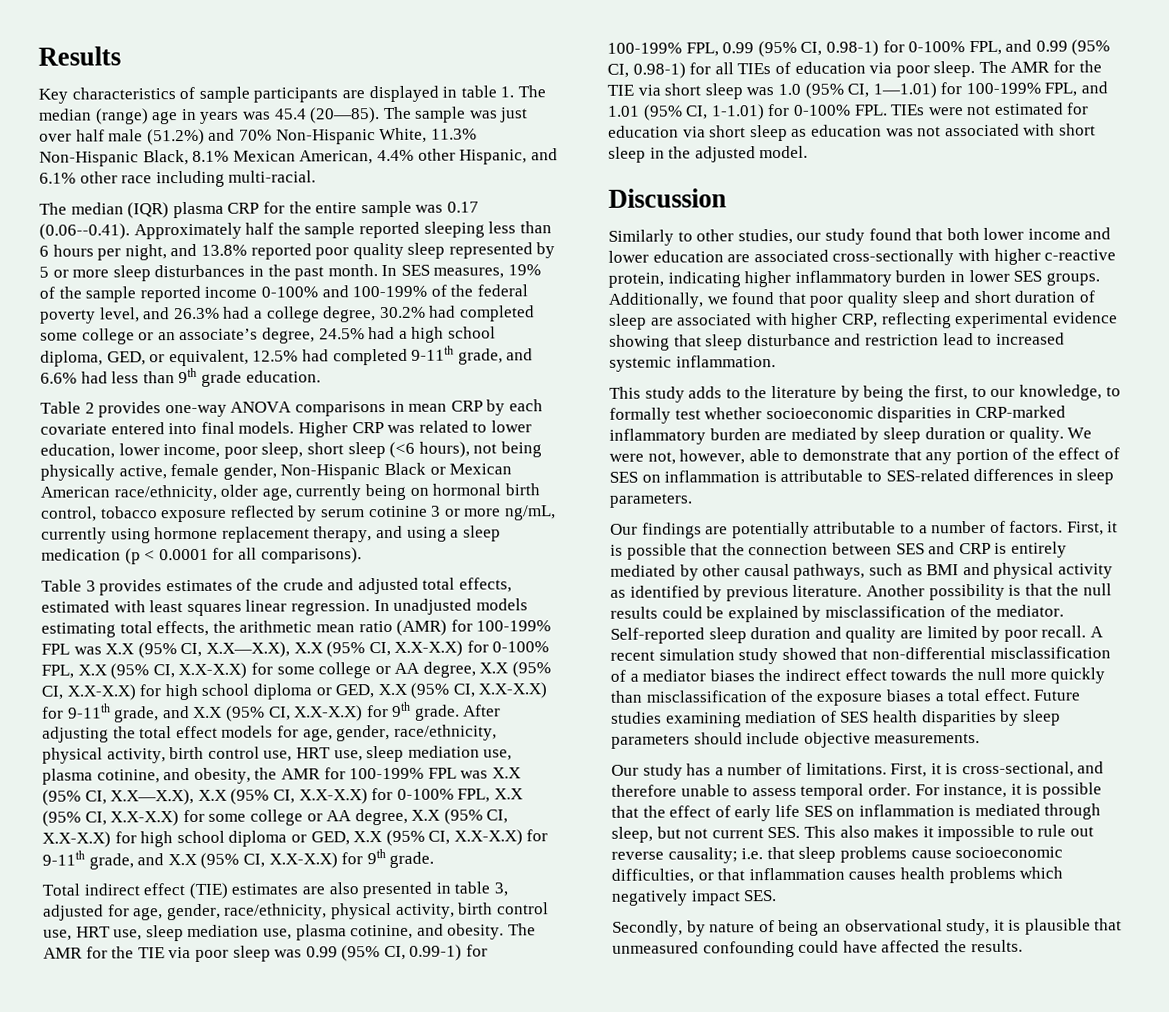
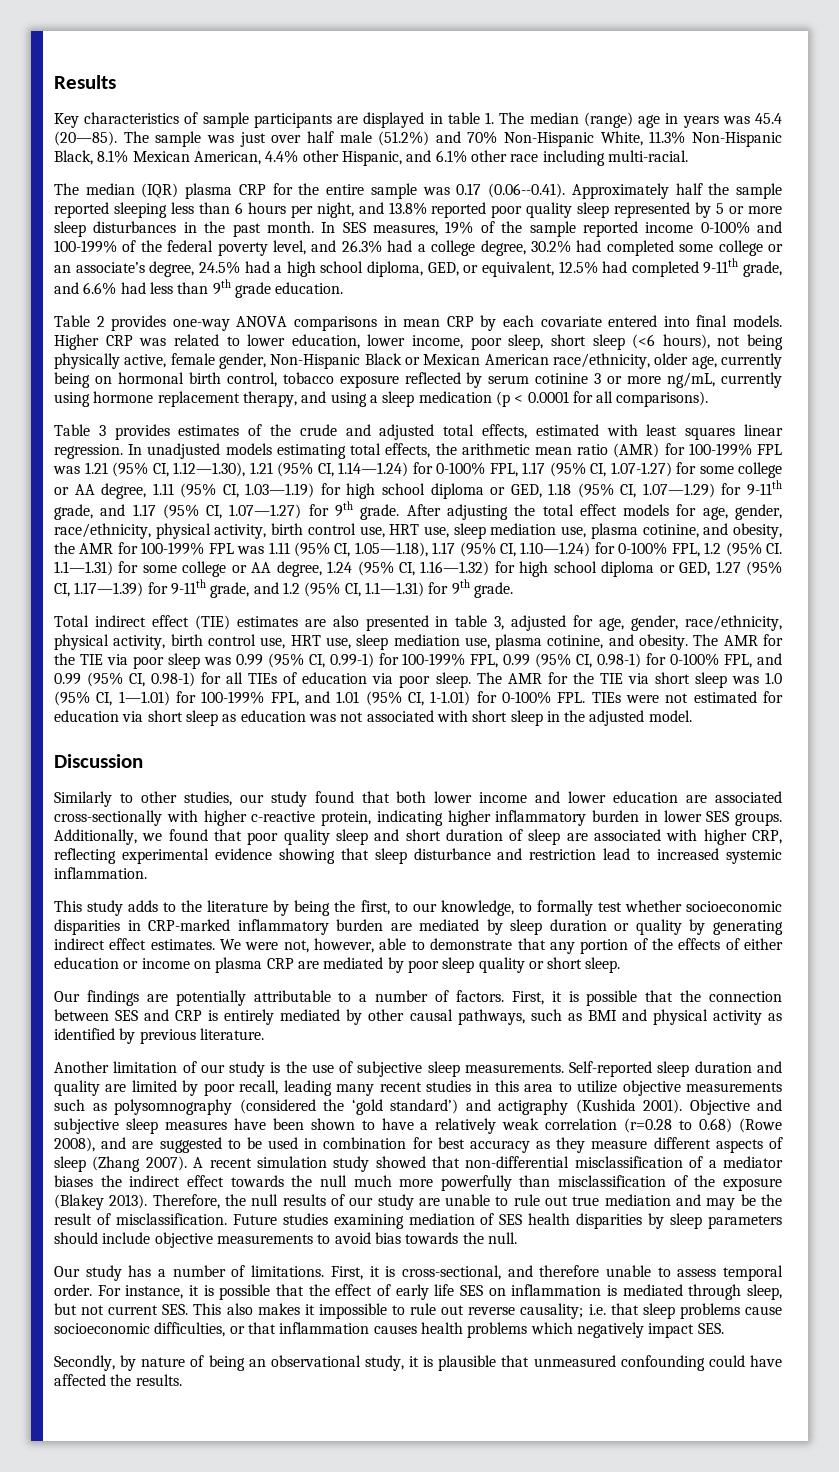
- In unadjusted models estimating total effects, the arithmetic mean ratio (AMR) for 100-199% FPL was X.X (95% CI, X.X—X.X), X.X (95% CI, X.X-X.X) for 0-100% FPL, X.X (95% CI, X.X-X.X) for some college or AA degree, X.X (95% CI, X.X-X.X) for high school diploma or GED, X.X (95% CI, X.X-X.X) for 9-11th grade, and X.X (95% CI, X.X-X.X) for 9th grade.
+ In unadjusted models estimating total effects, the arithmetic mean ratio (AMR) for 100-199% FPL was 1.21 (95% CI, 1.12—1.30), 1.21 (95% CI, 1.14—1.24) for 0-100% FPL, 1.17 (95% CI, 1.07-1.27) for some college or AA degree, 1.11 (95% CI, 1.03—1.19) for high school diploma or GED, 1.18 (95% CI, 1.07—1.29) for 9-11th grade, and 1.17 (95% CI, 1.07—1.27) for 9th grade.
- After adjusting the total effect models for age, gender, race/ethnicity, physical activity, birth control use, HRT use, sleep mediation use, plasma cotinine, and obesity, the AMR for 100-199% FPL was X.X (95% CI, X.X—X.X), X.X (95% CI, X.X-X.X) for 0-100% FPL, X.X (95% CI, X.X-X.X) for some college or AA degree, X.X (95% CI, X.X-X.X) for high school diploma or GED, X.X (95% CI, X.X-X.X) for 9-11th grade, and X.X (95% CI, X.X-X.X) for 9th grade.
+ After adjusting the total effect models for age, gender, race/ethnicity, physical activity, birth control use, HRT use, sleep mediation use, plasma cotinine, and obesity, the AMR for 100-199% FPL was 1.11 (95% CI, 1.05—1.18), 1.17 (95% CI, 1.10—1.24) for 0-100% FPL, 1.2 (95% CI. 1.1—1.31) for some college or AA degree, 1.24 (95% CI, 1.16—1.32) for high school diploma or GED, 1.27 (95% CI, 1.17—1.39) for 9-11th grade, and 1.2 (95% CI, 1.1—1.31) for 9th grade.
- This study adds to the literature by being the first, to our knowledge, to formally test whether socioeconomic disparities in CRP-marked inflammatory burden are mediated by sleep duration or quality.
+ This study adds to the literature by being the first, to our knowledge, to formally test whether socioeconomic disparities in CRP-marked inflammatory burden are mediated by sleep duration or quality by generating indirect effect estimates.
- We were not, however, able to demonstrate that any portion of the effect of SES on inflammation is attributable to SES-related differences in sleep parameters.
+ We were not, however, able to demonstrate that any portion of the effects of either education or income on plasma CRP are mediated by poor sleep quality or short sleep.
- First, it is possible that the connection between SES and CRP is entirely mediated by other causal pathways, such as BMI and physical activity as identified by previous literature. Another possibility is that the null results could be explained by misclassification of the mediator.
+ First, it is possible that the connection between SES and CRP is entirely mediated by other causal pathways, such as BMI and physical activity as identified by previous literature.
+ Another limitation of our study is the use of subjective sleep measurements.
- Self-reported sleep duration and quality are limited by poor recall.
+ Self-reported sleep duration and quality are limited by poor recall, leading many recent studies in this area to utilize objective measurements such as polysomnography (considered the ‘gold standard’) and actigraphy (Kushida 2001). Objective and subjective sleep measures have been shown to have a relatively weak correlation (r=0.28 to 0.68) (Rowe 2008), and are suggested to be used in combination for best accuracy as they measure different aspects of sleep (Zhang 2007).
- A recent simulation study showed that non-differential misclassification of a mediator biases the indirect effect towards the null more quickly than misclassification of the exposure biases a total effect.
+ A recent simulation study showed that non-differential misclassification of a mediator biases the indirect effect towards the null much more powerfully than misclassification of the exposure (Blakey 2013). Therefore, the null results of our study are unable to rule out true mediation and may be the result of misclassification.
- Future studies examining mediation of SES health disparities by sleep parameters should include objective measurements.
+ Future studies examining mediation of SES health disparities by sleep parameters should include objective measurements to avoid bias towards the null.

